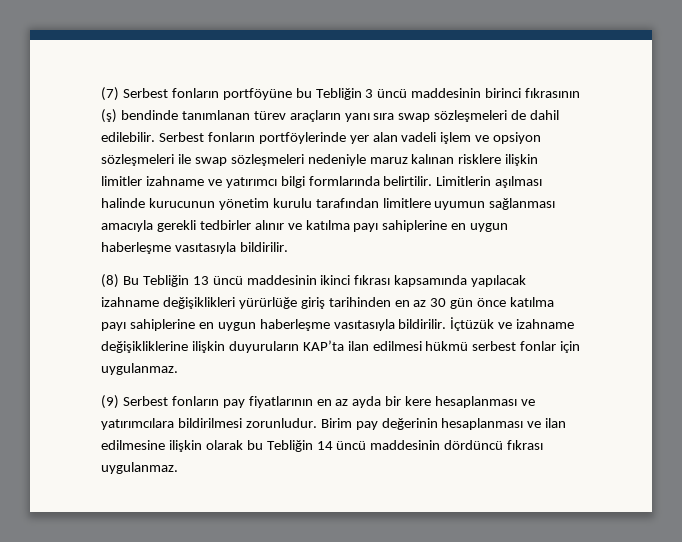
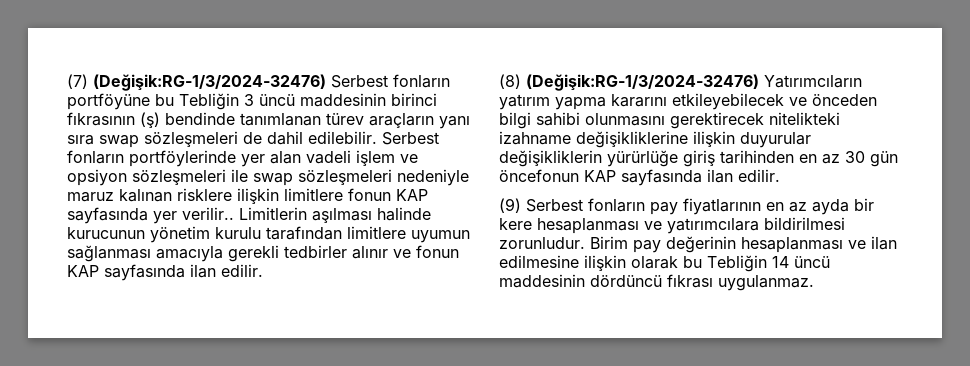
- (7) Serbest fonların portföyüne bu Tebliğin 3 üncü maddesinin birinci fıkrasının (ş) bendinde tanımlanan türev araçların yanı sıra swap sözleşmeleri de dahil edilebilir.
+ (7) (Değişik:RG-1/3/2024-32476) Serbest fonların portföyüne bu Tebliğin 3 üncü maddesinin birinci fıkrasının (ş) bendinde tanımlanan türev araçların yanı sıra swap sözleşmeleri de dahil edilebilir.
- Serbest fonların portföylerinde yer alan vadeli işlem ve opsiyon sözleşmeleri ile swap sözleşmeleri nedeniyle maruz kalınan risklere ilişkin limitler izahname ve yatırımcı bilgi formlarında belirtilir.
+ Serbest fonların portföylerinde yer alan vadeli işlem ve opsiyon sözleşmeleri ile swap sözleşmeleri nedeniyle maruz kalınan risklere ilişkin limitlere fonun KAP sayfasında yer verilir..
- Limitlerin aşılması halinde kurucunun yönetim kurulu tarafından limitlere uyumun sağlanması amacıyla gerekli tedbirler alınır ve katılma payı sahiplerine en uygun haberleşme vasıtasıyla bildirilir.
- (8) Bu Tebliğin 13 üncü maddesinin ikinci fıkrası kapsamında yapılacak izahname değişiklikleri yürürlüğe giriş tarihinden en az 30 gün önce katılma payı sahiplerine en uygun haberleşme vasıtasıyla bildirilir. İçtüzük ve izahname değişikliklerine ilişkin duyuruların KAP’ta ilan edilmesi hükmü serbest fonlar için uygulanmaz.
+ Limitlerin aşılması halinde kurucunun yönetim kurulu tarafından limitlere uyumun sağlanması amacıyla gerekli tedbirler alınır ve fonun KAP sayfasında ilan edilir.
+ (8) (Değişik:RG-1/3/2024-32476) Yatırımcıların yatırım yapma kararını etkileyebilecek ve önceden bilgi sahibi olunmasını gerektirecek nitelikteki izahname değişikliklerine ilişkin duyurular değişikliklerin yürürlüğe giriş tarihinden en az 30 gün öncefonun KAP sayfasında ilan edilir.

